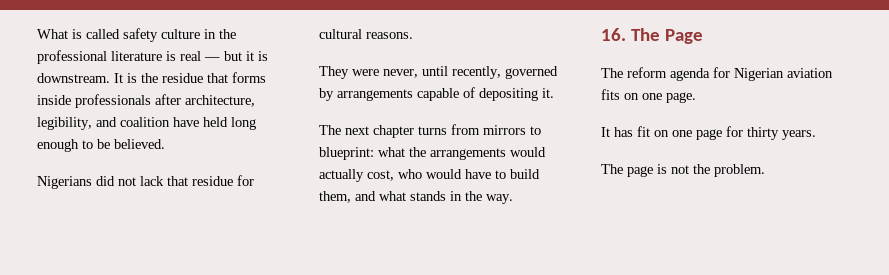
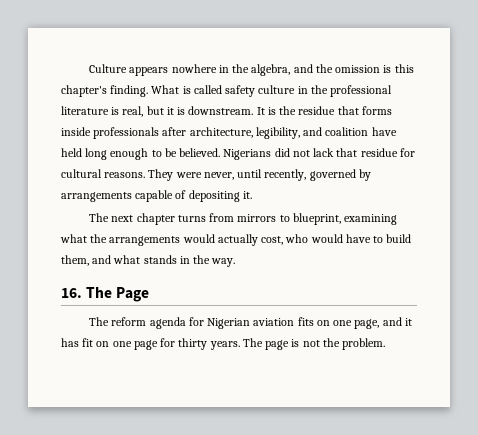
+ Culture appears nowhere in the algebra, and the omission is this chapter's finding.
- What is called safety culture in the professional literature is real — but it is downstream.
+ What is called safety culture in the professional literature is real, but it is downstream.
- It is the residue that forms inside professionals after architecture, legibility, and coalition have held long enough to be believed.
- Nigerians did not lack that residue for cultural reasons.
- They were never, until recently, governed by arrangements capable of depositing it.
+ It is the residue that forms inside professionals after architecture, legibility, and coalition have held long enough to be believed. Nigerians did not lack that residue for cultural reasons. They were never, until recently, governed by arrangements capable of depositing it.
- The next chapter turns from mirrors to blueprint: what the arrangements would actually cost, who would have to build them, and what stands in the way.
+ The next chapter turns from mirrors to blueprint, examining what the arrangements would actually cost, who would have to build them, and what stands in the way.
- The reform agenda for Nigerian aviation fits on one page.
- It has fit on one page for thirty years.
- The page is not the problem.
+ The reform agenda for Nigerian aviation fits on one page, and it has fit on one page for thirty years. The page is not the problem.

